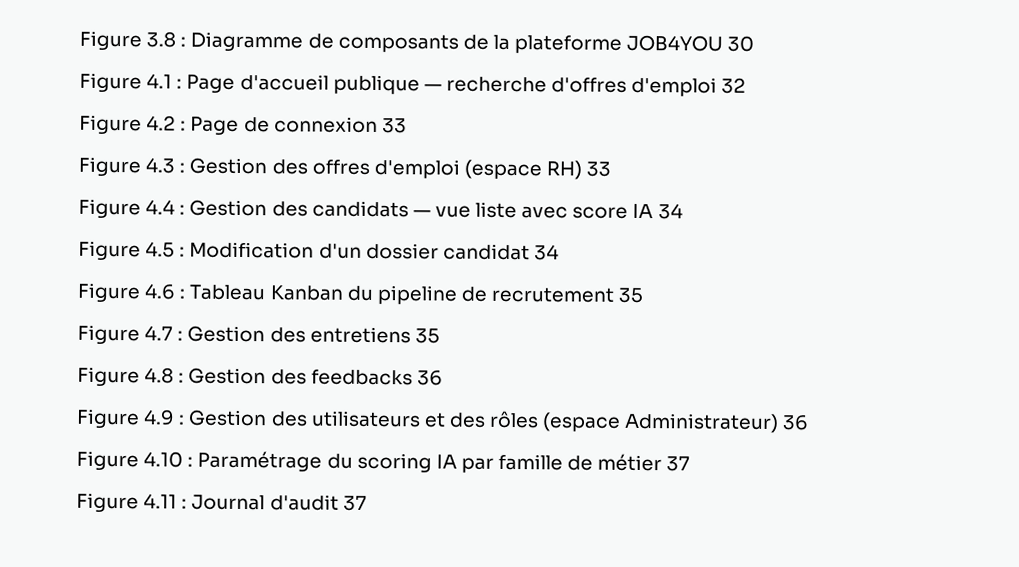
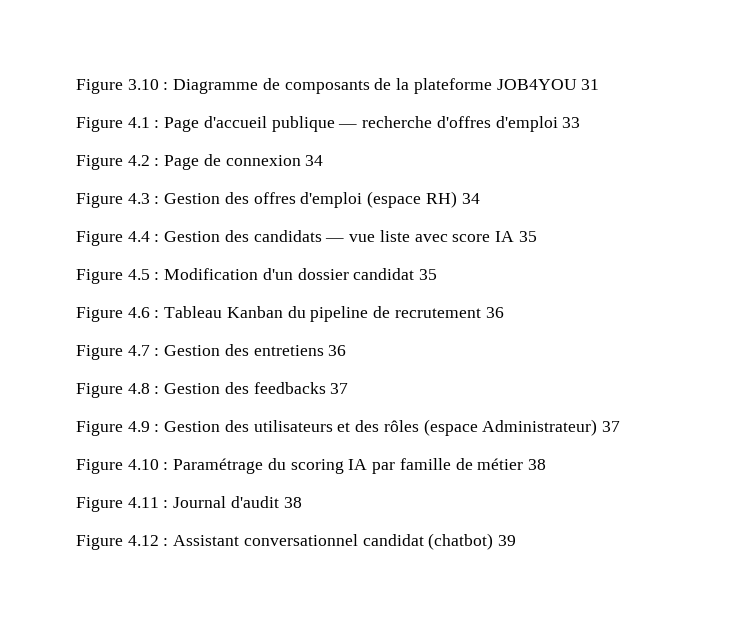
- Figure 3.8 : Diagramme de composants de la plateforme JOB4YOU 30
+ Figure 3.10 : Diagramme de composants de la plateforme JOB4YOU 31
- Figure 4.1 : Page d'accueil publique — recherche d'offres d'emploi 32
+ Figure 4.1 : Page d'accueil publique — recherche d'offres d'emploi 33
- Figure 4.2 : Page de connexion 33
+ Figure 4.2 : Page de connexion 34
- Figure 4.3 : Gestion des offres d'emploi (espace RH) 33
+ Figure 4.3 : Gestion des offres d'emploi (espace RH) 34
- Figure 4.4 : Gestion des candidats — vue liste avec score IA 34
+ Figure 4.4 : Gestion des candidats — vue liste avec score IA 35
- Figure 4.5 : Modification d'un dossier candidat 34
+ Figure 4.5 : Modification d'un dossier candidat 35
- Figure 4.6 : Tableau Kanban du pipeline de recrutement 35
+ Figure 4.6 : Tableau Kanban du pipeline de recrutement 36
- Figure 4.7 : Gestion des entretiens 35
+ Figure 4.7 : Gestion des entretiens 36
- Figure 4.8 : Gestion des feedbacks 36
+ Figure 4.8 : Gestion des feedbacks 37
- Figure 4.9 : Gestion des utilisateurs et des rôles (espace Administrateur) 36
+ Figure 4.9 : Gestion des utilisateurs et des rôles (espace Administrateur) 37
- Figure 4.10 : Paramétrage du scoring IA par famille de métier 37
+ Figure 4.10 : Paramétrage du scoring IA par famille de métier 38
- Figure 4.11 : Journal d'audit 37
+ Figure 4.11 : Journal d'audit 38
+ Figure 4.12 : Assistant conversationnel candidat (chatbot) 39

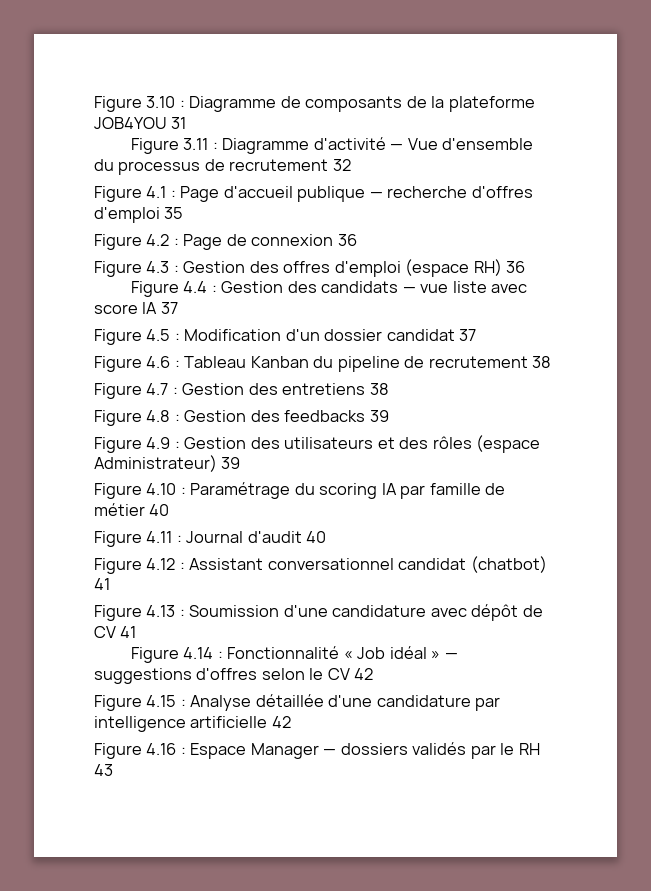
+ Figure 3.11 : Diagramme d'activité — Vue d'ensemble du processus de recrutement 32
- Figure 4.1 : Page d'accueil publique — recherche d'offres d'emploi 33
+ Figure 4.1 : Page d'accueil publique — recherche d'offres d'emploi 35
- Figure 4.2 : Page de connexion 34
+ Figure 4.2 : Page de connexion 36
- Figure 4.3 : Gestion des offres d'emploi (espace RH) 34
+ Figure 4.3 : Gestion des offres d'emploi (espace RH) 36
- Figure 4.4 : Gestion des candidats — vue liste avec score IA 35
+ Figure 4.4 : Gestion des candidats — vue liste avec score IA 37
- Figure 4.5 : Modification d'un dossier candidat 35
+ Figure 4.5 : Modification d'un dossier candidat 37
- Figure 4.6 : Tableau Kanban du pipeline de recrutement 36
+ Figure 4.6 : Tableau Kanban du pipeline de recrutement 38
- Figure 4.7 : Gestion des entretiens 36
+ Figure 4.7 : Gestion des entretiens 38
- Figure 4.8 : Gestion des feedbacks 37
+ Figure 4.8 : Gestion des feedbacks 39
- Figure 4.9 : Gestion des utilisateurs et des rôles (espace Administrateur) 37
+ Figure 4.9 : Gestion des utilisateurs et des rôles (espace Administrateur) 39
- Figure 4.10 : Paramétrage du scoring IA par famille de métier 38
+ Figure 4.10 : Paramétrage du scoring IA par famille de métier 40
- Figure 4.11 : Journal d'audit 38
+ Figure 4.11 : Journal d'audit 40
- Figure 4.12 : Assistant conversationnel candidat (chatbot) 39
+ Figure 4.12 : Assistant conversationnel candidat (chatbot) 41
+ Figure 4.13 : Soumission d'une candidature avec dépôt de CV 41
+ Figure 4.14 : Fonctionnalité « Job idéal » — suggestions d'offres selon le CV 42
+ Figure 4.15 : Analyse détaillée d'une candidature par intelligence artificielle 42
+ Figure 4.16 : Espace Manager — dossiers validés par le RH 43

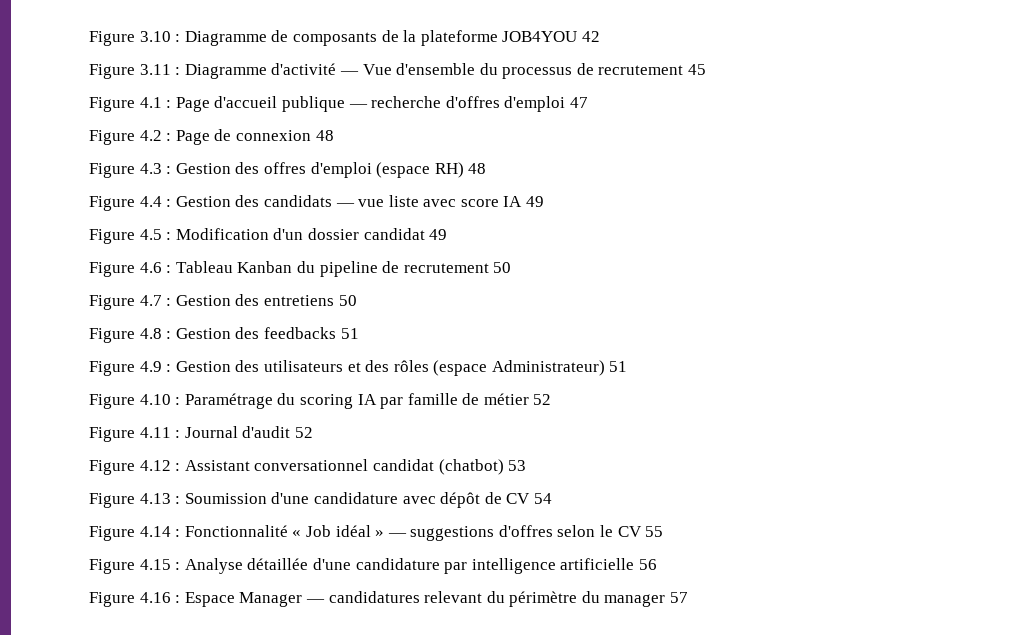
- Figure 3.10 : Diagramme de composants de la plateforme JOB4YOU 31
+ Figure 3.10 : Diagramme de composants de la plateforme JOB4YOU 42
- Figure 3.11 : Diagramme d'activité — Vue d'ensemble du processus de recrutement 32
+ Figure 3.11 : Diagramme d'activité — Vue d'ensemble du processus de recrutement 45
- Figure 4.1 : Page d'accueil publique — recherche d'offres d'emploi 35
+ Figure 4.1 : Page d'accueil publique — recherche d'offres d'emploi 47
- Figure 4.2 : Page de connexion 36
+ Figure 4.2 : Page de connexion 48
- Figure 4.3 : Gestion des offres d'emploi (espace RH) 36
+ Figure 4.3 : Gestion des offres d'emploi (espace RH) 48
- Figure 4.4 : Gestion des candidats — vue liste avec score IA 37
+ Figure 4.4 : Gestion des candidats — vue liste avec score IA 49
- Figure 4.5 : Modification d'un dossier candidat 37
+ Figure 4.5 : Modification d'un dossier candidat 49
- Figure 4.6 : Tableau Kanban du pipeline de recrutement 38
+ Figure 4.6 : Tableau Kanban du pipeline de recrutement 50
- Figure 4.7 : Gestion des entretiens 38
+ Figure 4.7 : Gestion des entretiens 50
- Figure 4.8 : Gestion des feedbacks 39
+ Figure 4.8 : Gestion des feedbacks 51
- Figure 4.9 : Gestion des utilisateurs et des rôles (espace Administrateur) 39
+ Figure 4.9 : Gestion des utilisateurs et des rôles (espace Administrateur) 51
- Figure 4.10 : Paramétrage du scoring IA par famille de métier 40
+ Figure 4.10 : Paramétrage du scoring IA par famille de métier 52
- Figure 4.11 : Journal d'audit 40
+ Figure 4.11 : Journal d'audit 52
- Figure 4.12 : Assistant conversationnel candidat (chatbot) 41
+ Figure 4.12 : Assistant conversationnel candidat (chatbot) 53
- Figure 4.13 : Soumission d'une candidature avec dépôt de CV 41
+ Figure 4.13 : Soumission d'une candidature avec dépôt de CV 54
- Figure 4.14 : Fonctionnalité « Job idéal » — suggestions d'offres selon le CV 42
+ Figure 4.14 : Fonctionnalité « Job idéal » — suggestions d'offres selon le CV 55
- Figure 4.15 : Analyse détaillée d'une candidature par intelligence artificielle 42
+ Figure 4.15 : Analyse détaillée d'une candidature par intelligence artificielle 56
- Figure 4.16 : Espace Manager — dossiers validés par le RH 43
+ Figure 4.16 : Espace Manager — candidatures relevant du périmètre du manager 57

